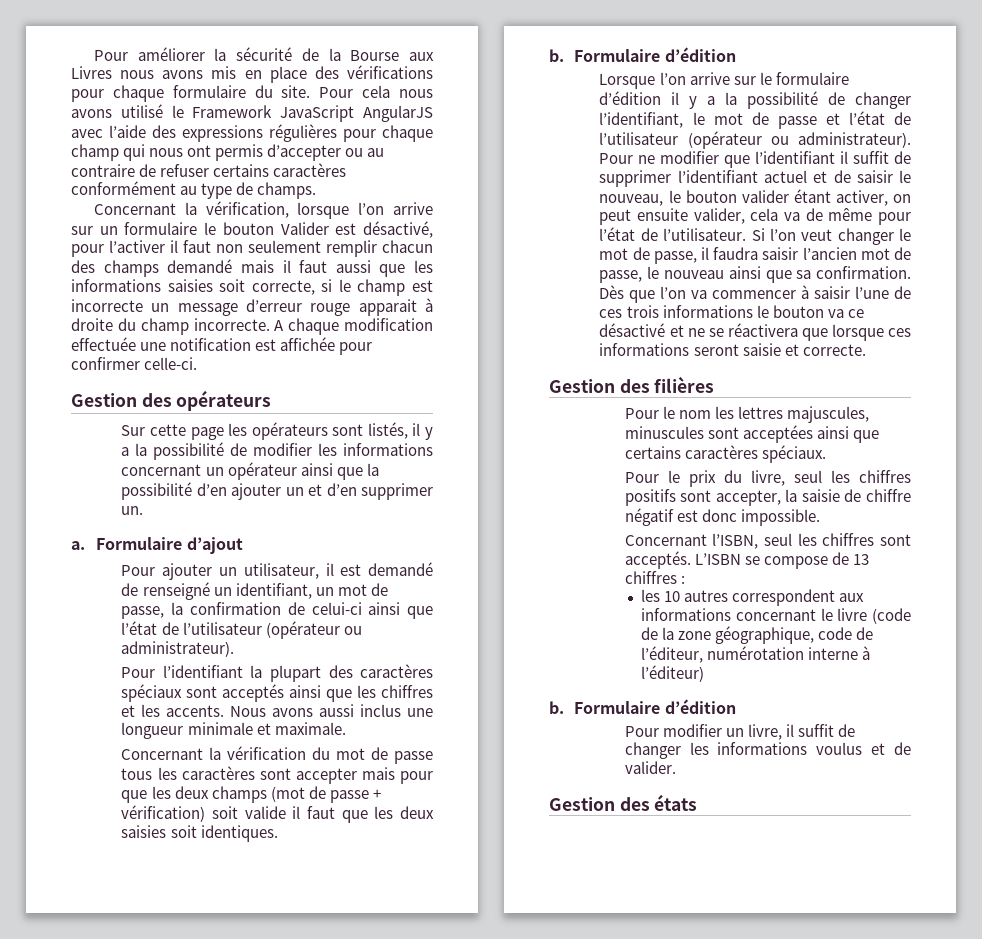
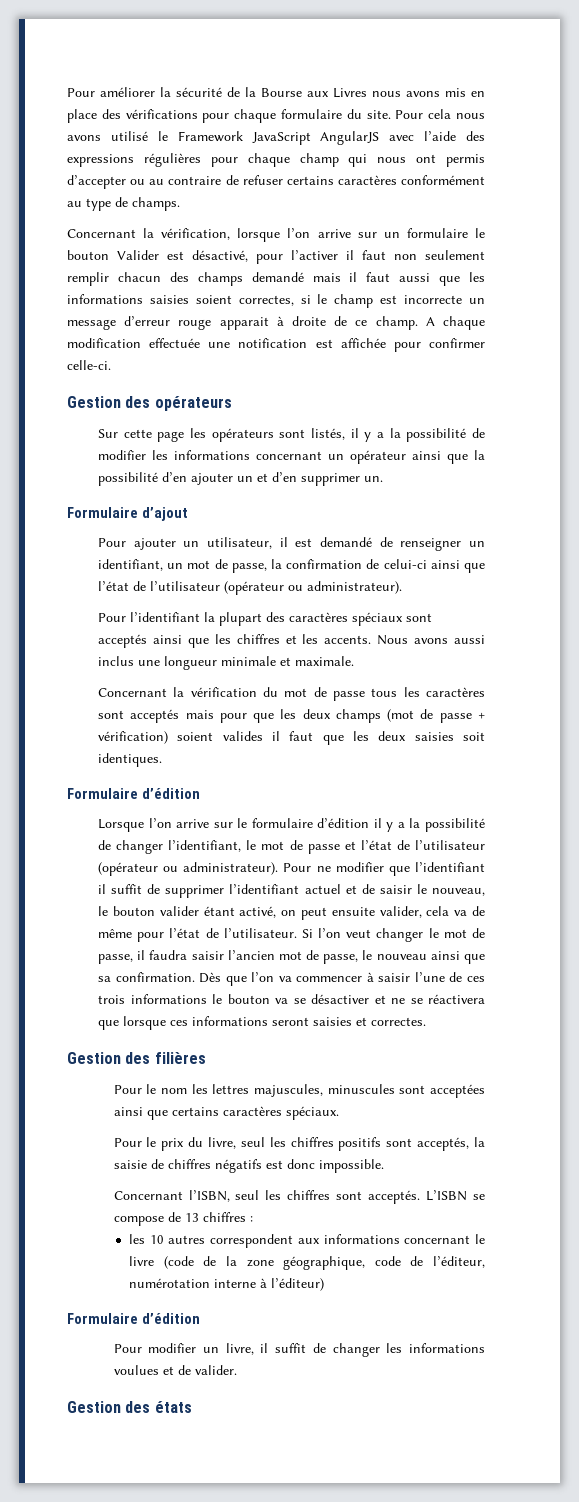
- Concernant la vérification, lorsque l’on arrive sur un formulaire le bouton Valider est désactivé, pour l’activer il faut non seulement remplir chacun des champs demandé mais il faut aussi que les informations saisies soit correcte, si le champ est incorrecte un message d’erreur rouge apparait à droite du champ incorrecte.
+ Concernant la vérification, lorsque l’on arrive sur un formulaire le bouton Valider est désactivé, pour l’activer il faut non seulement remplir chacun des champs demandé mais il faut aussi que les informations saisies soient correctes, si le champ est incorrecte un message d’erreur rouge apparait à droite de ce champ.
- a.
- Pour ajouter un utilisateur, il est demandé de renseigné un identifiant, un mot de passe, la confirmation de celui-ci ainsi que l’état de l’utilisateur (opérateur ou administrateur).
+ Pour ajouter un utilisateur, il est demandé de renseigner un identifiant, un mot de passe, la confirmation de celui-ci ainsi que l’état de l’utilisateur (opérateur ou administrateur).
- Concernant la vérification du mot de passe tous les caractères sont accepter mais pour que les deux champs (mot de passe + vérification) soit valide il faut que les deux saisies soit identiques.
- b. Formulaire d’édition
+ Concernant la vérification du mot de passe tous les caractères sont acceptés mais pour que les deux champs (mot de passe + vérification) soient valides il faut que les deux saisies soit identiques.
+ Formulaire d’édition
- Pour ne modifier que l’identifiant il suffit de supprimer l’identifiant actuel et de saisir le nouveau, le bouton valider étant activer, on peut ensuite valider, cela va de même pour l’état de l’utilisateur.
+ Pour ne modifier que l’identifiant il suffit de supprimer l’identifiant actuel et de saisir le nouveau, le bouton valider étant activé, on peut ensuite valider, cela va de même pour l’état de l’utilisateur.
- Dès que l’on va commencer à saisir l’une de ces trois informations le bouton va ce désactivé et ne se réactivera que lorsque ces informations seront saisie et correcte.
+ Dès que l’on va commencer à saisir l’une de ces trois informations le bouton va se désactiver et ne se réactivera que lorsque ces informations seront saisies et correctes.
- Pour le prix du livre, seul les chiffres positifs sont accepter, la saisie de chiffre négatif est donc impossible.
+ Pour le prix du livre, seul les chiffres positifs sont acceptés, la saisie de chiffres négatifs est donc impossible.
  les 10 autres correspondent aux informations concernant le livre (code de la zone géographique, code de l’éditeur, numérotation interne à l’éditeur)
- b. Formulaire d’édition
+ Formulaire d’édition
- Pour modifier un livre, il suffit de changer les informations voulus et de valider.
+ Pour modifier un livre, il suffit de changer les informations voulues et de valider.

